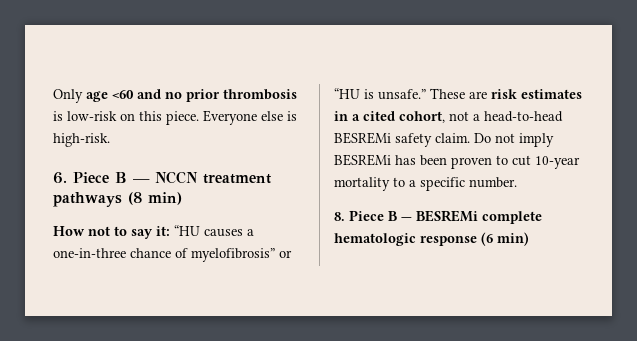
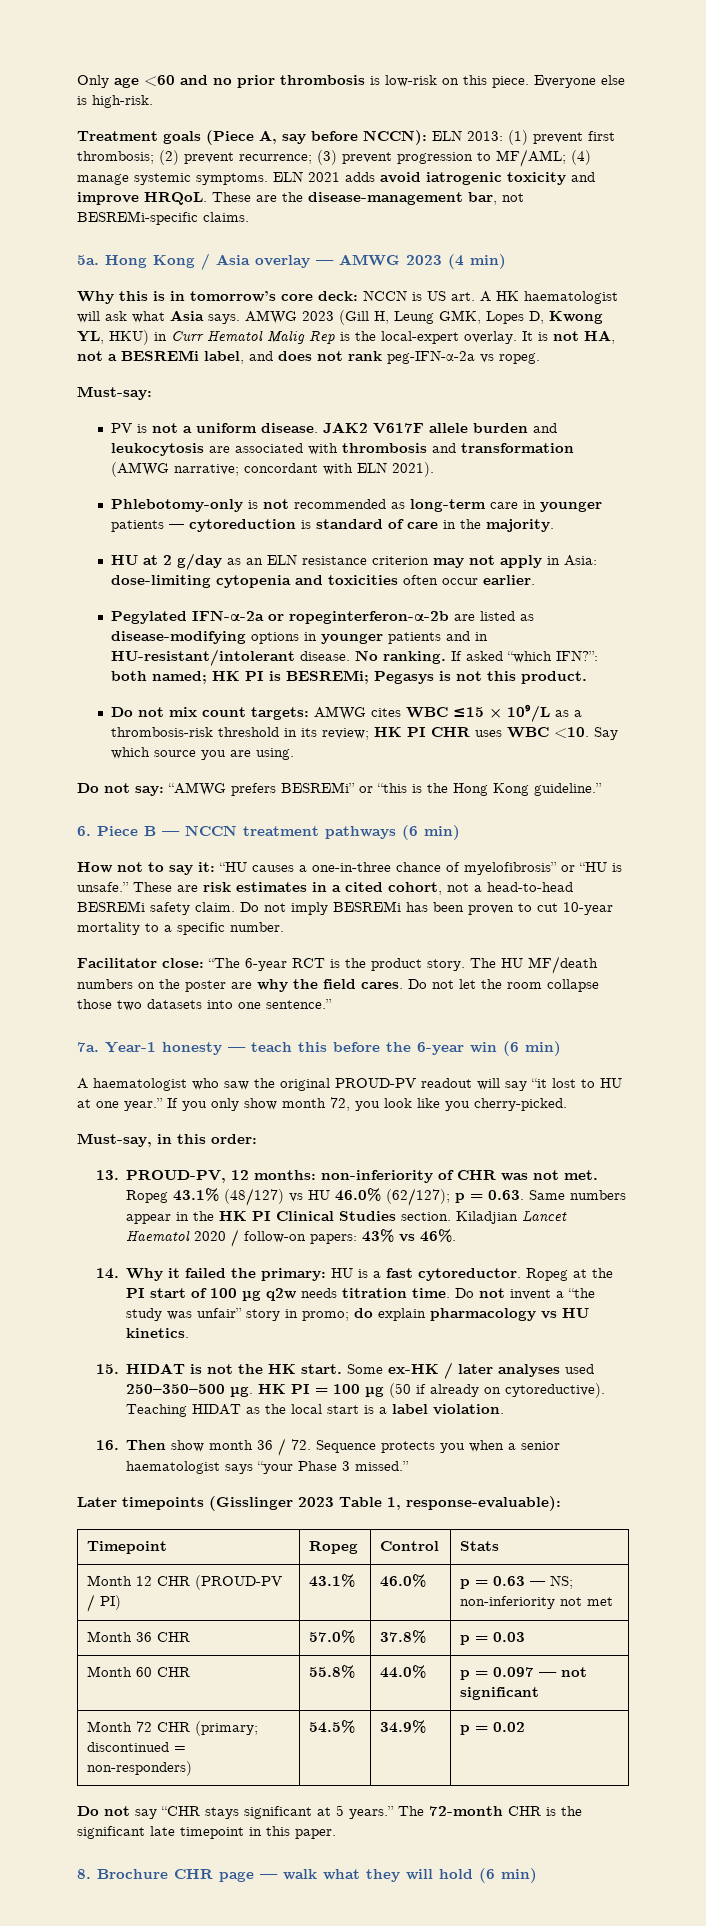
+ Treatment goals (Piece A, say before NCCN): ELN 2013: (1) prevent first thrombosis; (2) prevent recurrence; (3) prevent progression to MF/AML; (4) manage systemic symptoms. ELN 2021 adds avoid iatrogenic toxicity and improve HRQoL. These are the disease-management bar, not BESREMi-specific claims.
+ 5a. Hong Kong / Asia overlay — AMWG 2023 (4 min)
+ Why this is in tomorrow’s core deck: NCCN is US art. A HK haematologist will ask what Asia says. AMWG 2023 (Gill H, Leung GMK, Lopes D, Kwong YL, HKU) in Curr Hematol Malig Rep is the local-expert overlay. It is not HA, not a BESREMi label, and does not rank peg-IFN-α-2a vs ropeg.
+ Must-say:
+ PV is not a uniform disease. JAK2 V617F allele burden and leukocytosis are associated with thrombosis and transformation (AMWG narrative; concordant with ELN 2021).
+ Phlebotomy-only is not recommended as long-term care in younger patients — cytoreduction is standard of care in the majority.
+ HU at 2 g/day as an ELN resistance criterion may not apply in Asia: dose-limiting cytopenia and toxicities often occur earlier.
+ Pegylated IFN-α-2a or ropeginterferon-α-2b are listed as disease-modifying options in younger patients and in HU-resistant/intolerant disease. No ranking. If asked “which IFN?”: both named; HK PI is BESREMi; Pegasys is not this product.
+ Do not mix count targets: AMWG cites WBC ≤15 × 10⁹/L as a thrombosis-risk threshold in its review; HK PI CHR uses WBC <10. Say which source you are using.
+ Do not say: “AMWG prefers BESREMi” or “this is the Hong Kong guideline.”
- 6. Piece B — NCCN treatment pathways (8 min)
+ 6. Piece B — NCCN treatment pathways (6 min)
- 8. Piece B — BESREMi complete hematologic response (6 min)
+ Facilitator close: “The 6-year RCT is the product story. The HU MF/death numbers on the poster are why the field cares. Do not let the room collapse those two datasets into one sentence.”
+ 7a. Year-1 honesty — teach this before the 6-year win (6 min)
+ A haematologist who saw the original PROUD-PV readout will say “it lost to HU at one year.” If you only show month 72, you look like you cherry-picked.
+ Must-say, in this order:
+ 13. PROUD-PV, 12 months: non-inferiority of CHR was not met. Ropeg 43.1% (48/127) vs HU 46.0% (62/127); p = 0.63. Same numbers appear in the HK PI Clinical Studies section. Kiladjian Lancet Haematol 2020 / follow-on papers: 43% vs 46%.
+ 14. Why it failed the primary: HU is a fast cytoreductor. Ropeg at the PI start of 100 µg q2w needs titration time. Do not invent a “the study was unfair” story in promo; do explain pharmacology vs HU kinetics.
+ 15. HIDAT is not the HK start. Some ex-HK / later analyses used 250–350–500 µg. HK PI = 100 µg (50 if already on cytoreductive). Teaching HIDAT as the local start is a label violation.
+ 16. Then show month 36 / 72. Sequence protects you when a senior haematologist says “your Phase 3 missed.”
+ Later timepoints (Gisslinger 2023 Table 1, response-evaluable):
+ Timepoint | Ropeg | Control | Stats
+ Month 12 CHR (PROUD-PV / PI) | 43.1% | 46.0% | p = 0.63 — NS; non-inferiority not met
+ Month 36 CHR | 57.0% | 37.8% | p = 0.03
+ Month 60 CHR | 55.8% | 44.0% | p = 0.097 — not significant
+ Month 72 CHR (primary; discontinued = non-responders) | 54.5% | 34.9% | p = 0.02
+ Do not say “CHR stays significant at 5 years.” The 72-month CHR is the significant late timepoint in this paper.
+ 8. Brochure CHR page — walk what they will hold (6 min)

